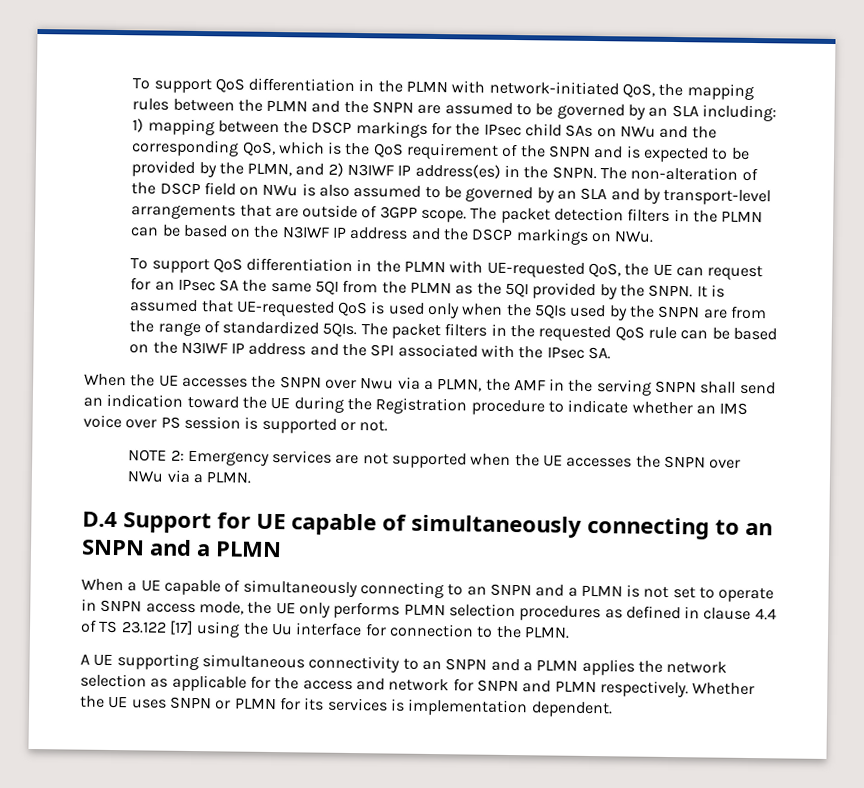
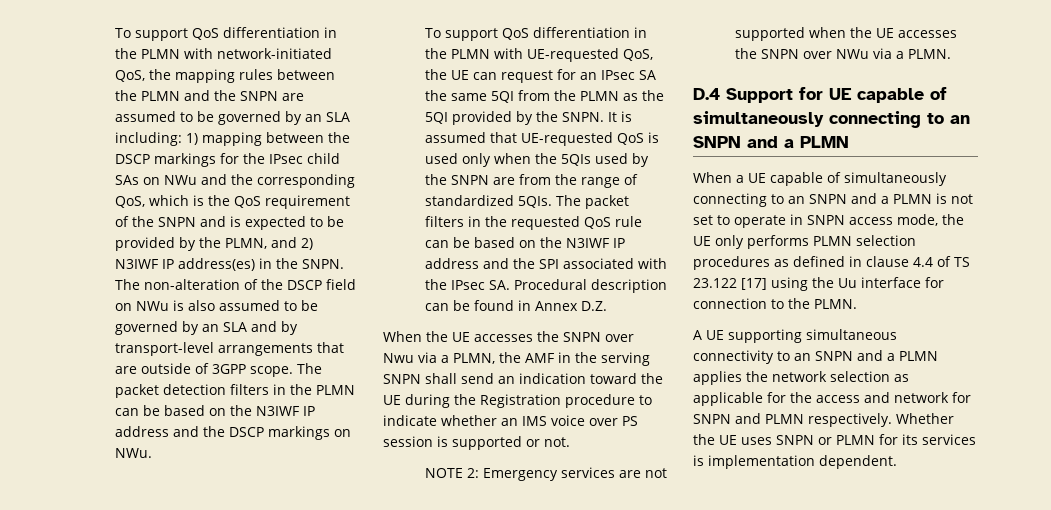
- The packet filters in the requested QoS rule can be based on the N3IWF IP address and the SPI associated with the IPsec SA.
+ The packet filters in the requested QoS rule can be based on the N3IWF IP address and the SPI associated with the IPsec SA. Procedural description can be found in Annex D.Z.

